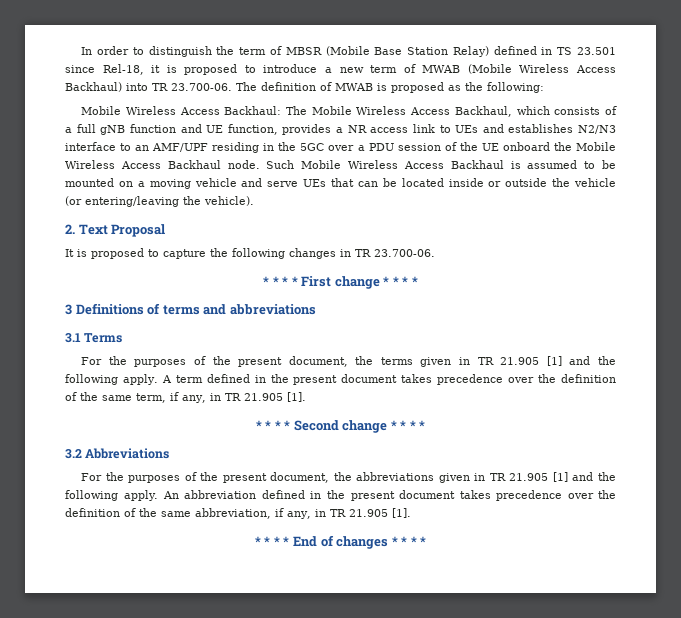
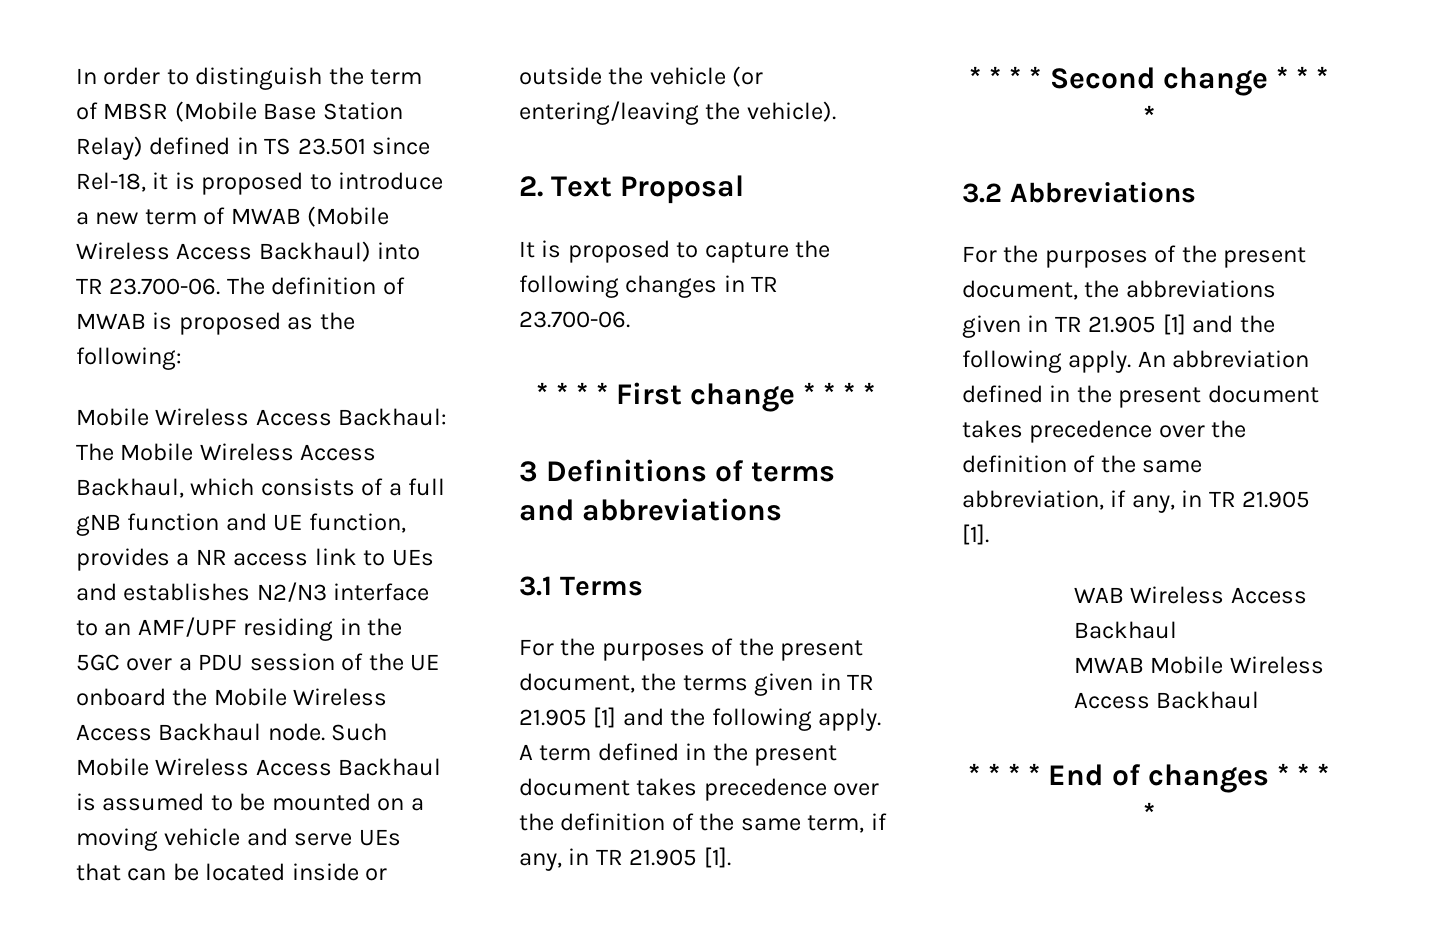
+ WAB Wireless Access Backhaul
+ MWAB Mobile Wireless Access Backhaul

